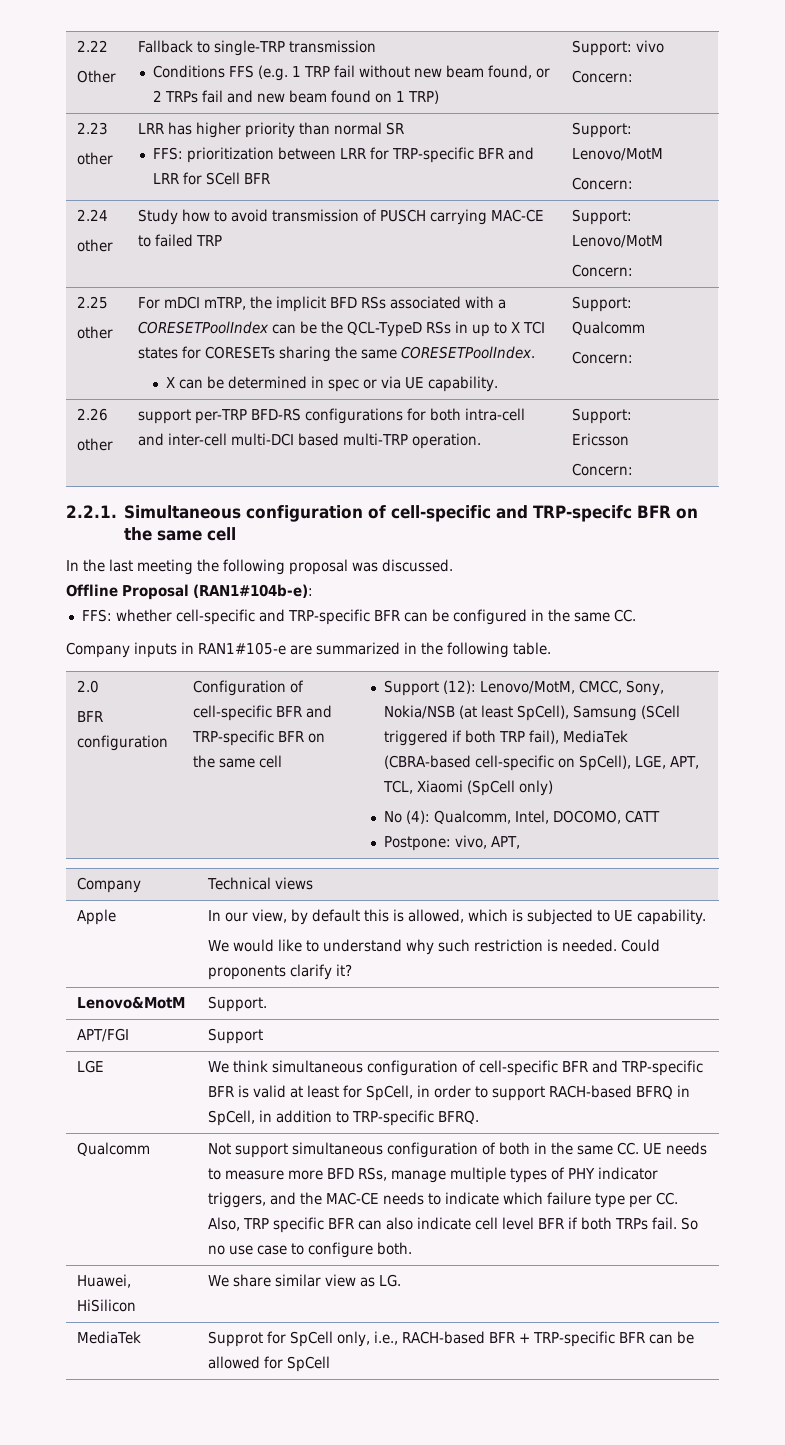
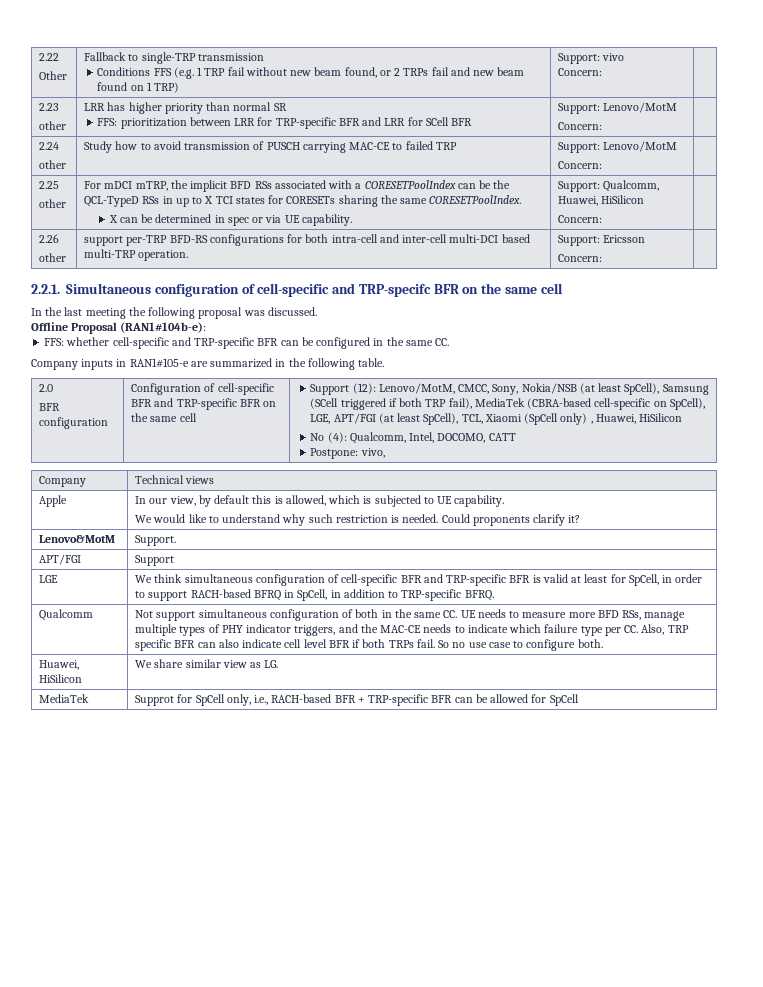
- Support: Qualcomm
+ Support: Qualcomm, Huawei, HiSilicon
- Support (12): Lenovo/MotM, CMCC, Sony, Nokia/NSB (at least SpCell), Samsung (SCell triggered if both TRP fail), MediaTek (CBRA-based cell-specific on SpCell), LGE, APT, TCL, Xiaomi (SpCell only)
+ Support (12): Lenovo/MotM, CMCC, Sony, Nokia/NSB (at least SpCell), Samsung (SCell triggered if both TRP fail), MediaTek (CBRA-based cell-specific on SpCell), LGE, APT/FGI (at least SpCell), TCL, Xiaomi (SpCell only) , Huawei, HiSilicon
- Postpone: vivo, APT,
+ Postpone: vivo,

